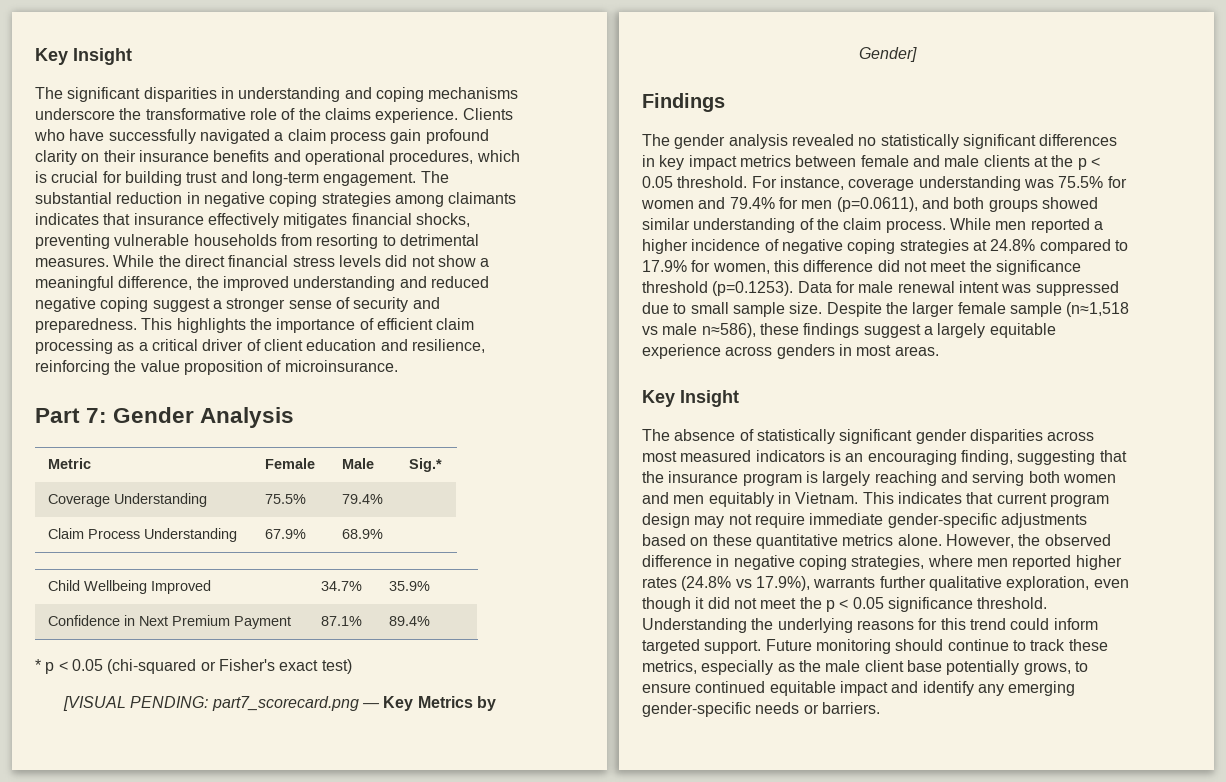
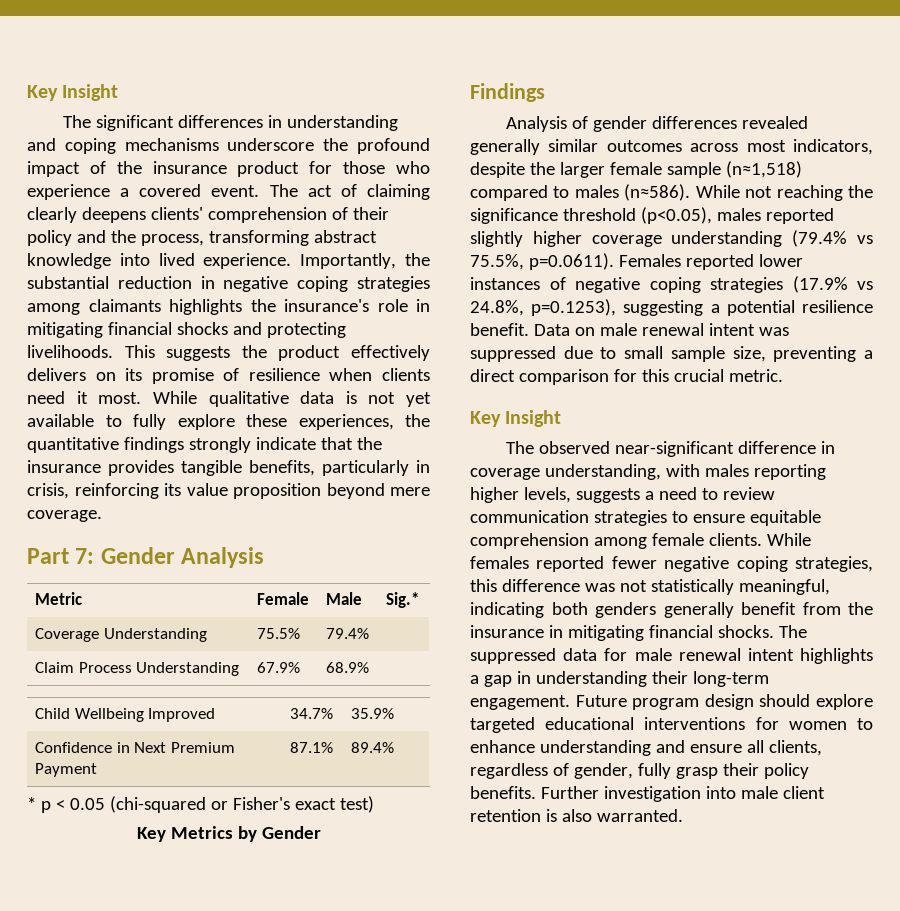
- The significant disparities in understanding and coping mechanisms underscore the transformative role of the claims experience. Clients who have successfully navigated a claim process gain profound clarity on their insurance benefits and operational procedures, which is crucial for building trust and long-term engagement. The substantial reduction in negative coping strategies among claimants indicates that insurance effectively mitigates financial shocks, preventing vulnerable households from resorting to detrimental measures. While the direct financial stress levels did not show a meaningful difference, the improved understanding and reduced negative coping suggest a stronger sense of security and preparedness. This highlights the importance of efficient claim processing as a critical driver of client education and resilience, reinforcing the value proposition of microinsurance.
+ The significant differences in understanding and coping mechanisms underscore the profound impact of the insurance product for those who experience a covered event. The act of claiming clearly deepens clients' comprehension of their policy and the process, transforming abstract knowledge into lived experience. Importantly, the substantial reduction in negative coping strategies among claimants highlights the insurance's role in mitigating financial shocks and protecting livelihoods. This suggests the product effectively delivers on its promise of resilience when clients need it most. While qualitative data is not yet available to fully explore these experiences, the quantitative findings strongly indicate that the insurance provides tangible benefits, particularly in crisis, reinforcing its value proposition beyond mere coverage.
- [VISUAL PENDING: part7_scorecard.png — Key Metrics by Gender]
+ Key Metrics by Gender
- The gender analysis revealed no statistically significant differences in key impact metrics between female and male clients at the p < 0.05 threshold. For instance, coverage understanding was 75.5% for women and 79.4% for men (p=0.0611), and both groups showed similar understanding of the claim process. While men reported a higher incidence of negative coping strategies at 24.8% compared to 17.9% for women, this difference did not meet the significance threshold (p=0.1253). Data for male renewal intent was suppressed due to small sample size. Despite the larger female sample (n≈1,518 vs male n≈586), these findings suggest a largely equitable experience across genders in most areas.
+ Analysis of gender differences revealed generally similar outcomes across most indicators, despite the larger female sample (n≈1,518) compared to males (n≈586). While not reaching the significance threshold (p<0.05), males reported slightly higher coverage understanding (79.4% vs 75.5%, p=0.0611). Females reported lower instances of negative coping strategies (17.9% vs 24.8%, p=0.1253), suggesting a potential resilience benefit. Data on male renewal intent was suppressed due to small sample size, preventing a direct comparison for this crucial metric.
  Key Insight
- The absence of statistically significant gender disparities across most measured indicators is an encouraging finding, suggesting that the insurance program is largely reaching and serving both women and men equitably in Vietnam. This indicates that current program design may not require immediate gender-specific adjustments based on these quantitative metrics alone. However, the observed difference in negative coping strategies, where men reported higher rates (24.8% vs 17.9%), warrants further qualitative exploration, even though it did not meet the p < 0.05 significance threshold. Understanding the underlying reasons for this trend could inform targeted support. Future monitoring should continue to track these metrics, especially as the male client base potentially grows, to ensure continued equitable impact and identify any emerging gender-specific needs or barriers.
+ The observed near-significant difference in coverage understanding, with males reporting higher levels, suggests a need to review communication strategies to ensure equitable comprehension among female clients. While females reported fewer negative coping strategies, this difference was not statistically meaningful, indicating both genders generally benefit from the insurance in mitigating financial shocks. The suppressed data for male renewal intent highlights a gap in understanding their long-term engagement. Future program design should explore targeted educational interventions for women to enhance understanding and ensure all clients, regardless of gender, fully grasp their policy benefits. Further investigation into male client retention is also warranted.

